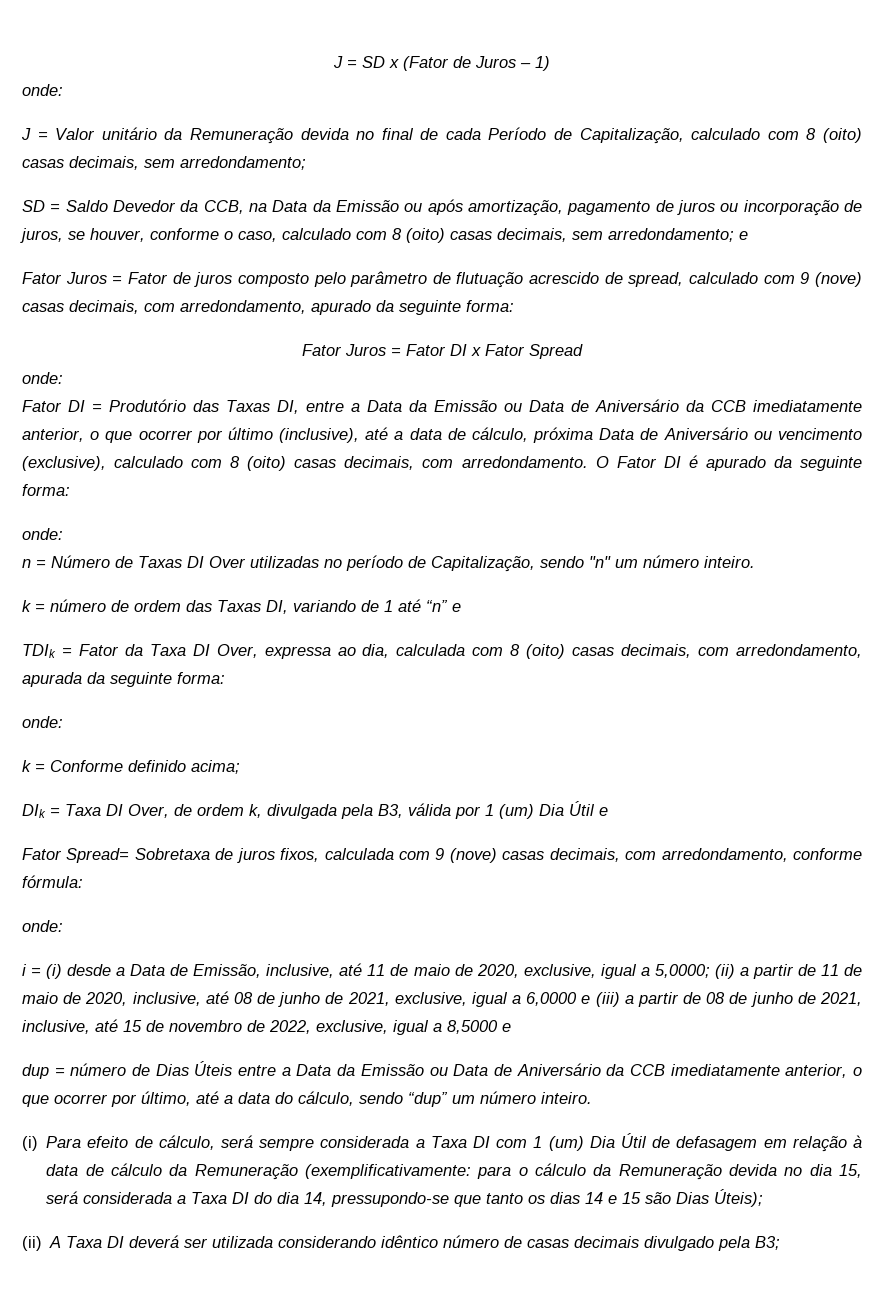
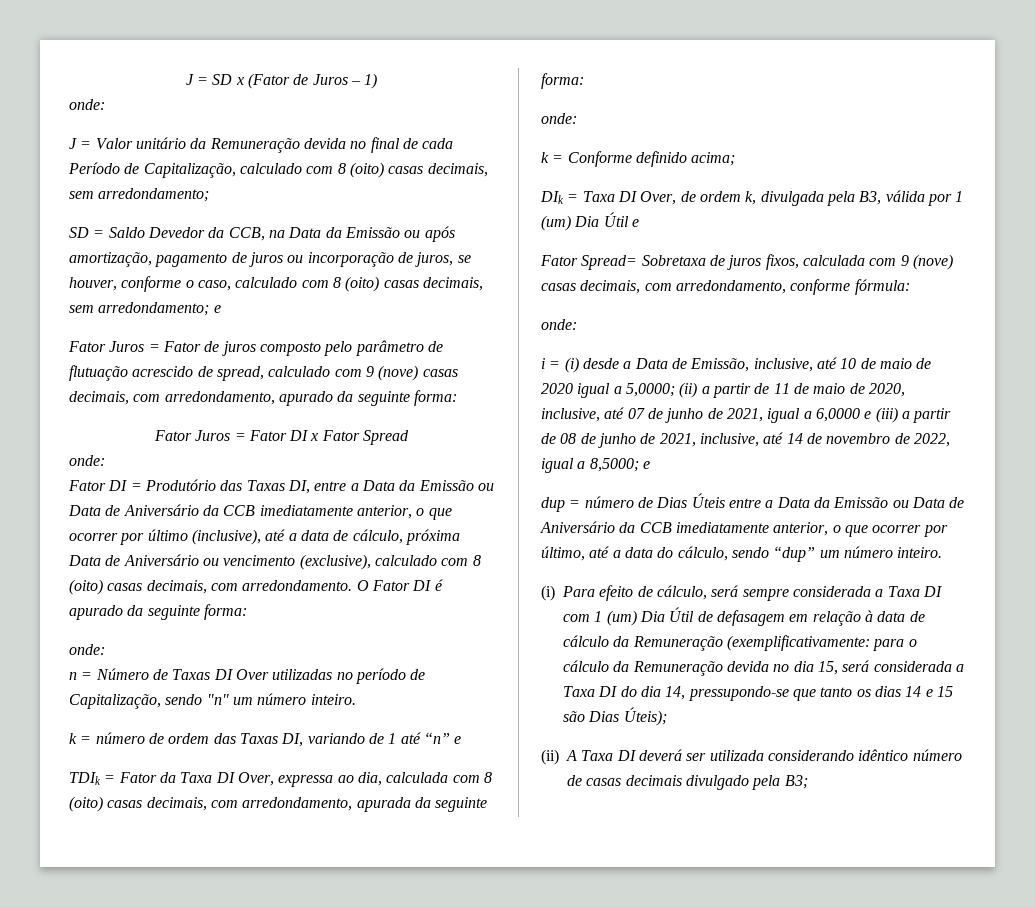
- i = (i) desde a Data de Emissão, inclusive, até 11 de maio de 2020, exclusive, igual a 5,0000; (ii) a partir de 11 de maio de 2020, inclusive, até 08 de junho de 2021, exclusive, igual a 6,0000 e (iii) a partir de 08 de junho de 2021, inclusive, até 15 de novembro de 2022, exclusive, igual a 8,5000 e
+ i = (i) desde a Data de Emissão, inclusive, até 10 de maio de 2020 igual a 5,0000; (ii) a partir de 11 de maio de 2020, inclusive, até 07 de junho de 2021, igual a 6,0000 e (iii) a partir de 08 de junho de 2021, inclusive, até 14 de novembro de 2022, igual a 8,5000; e

